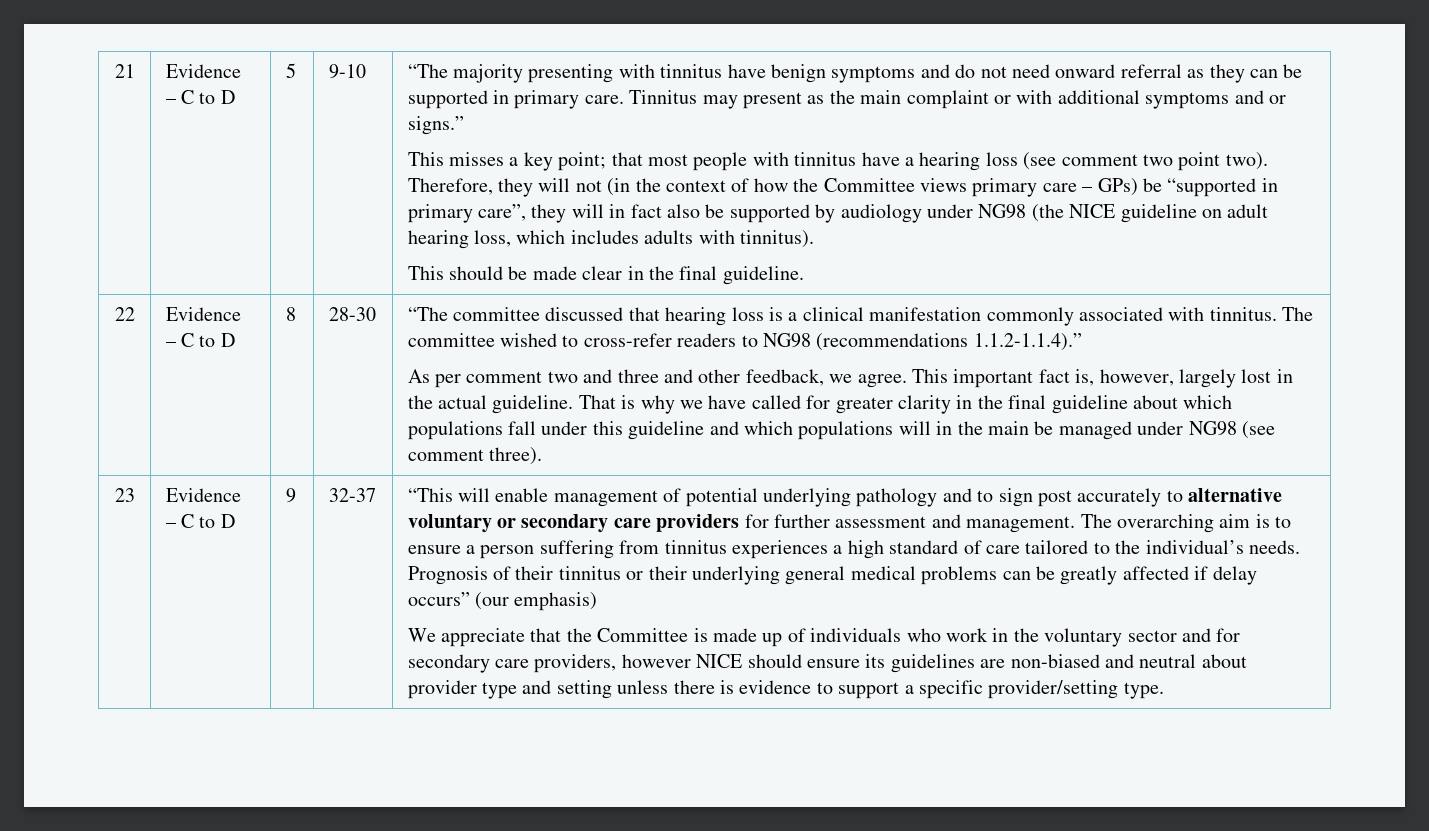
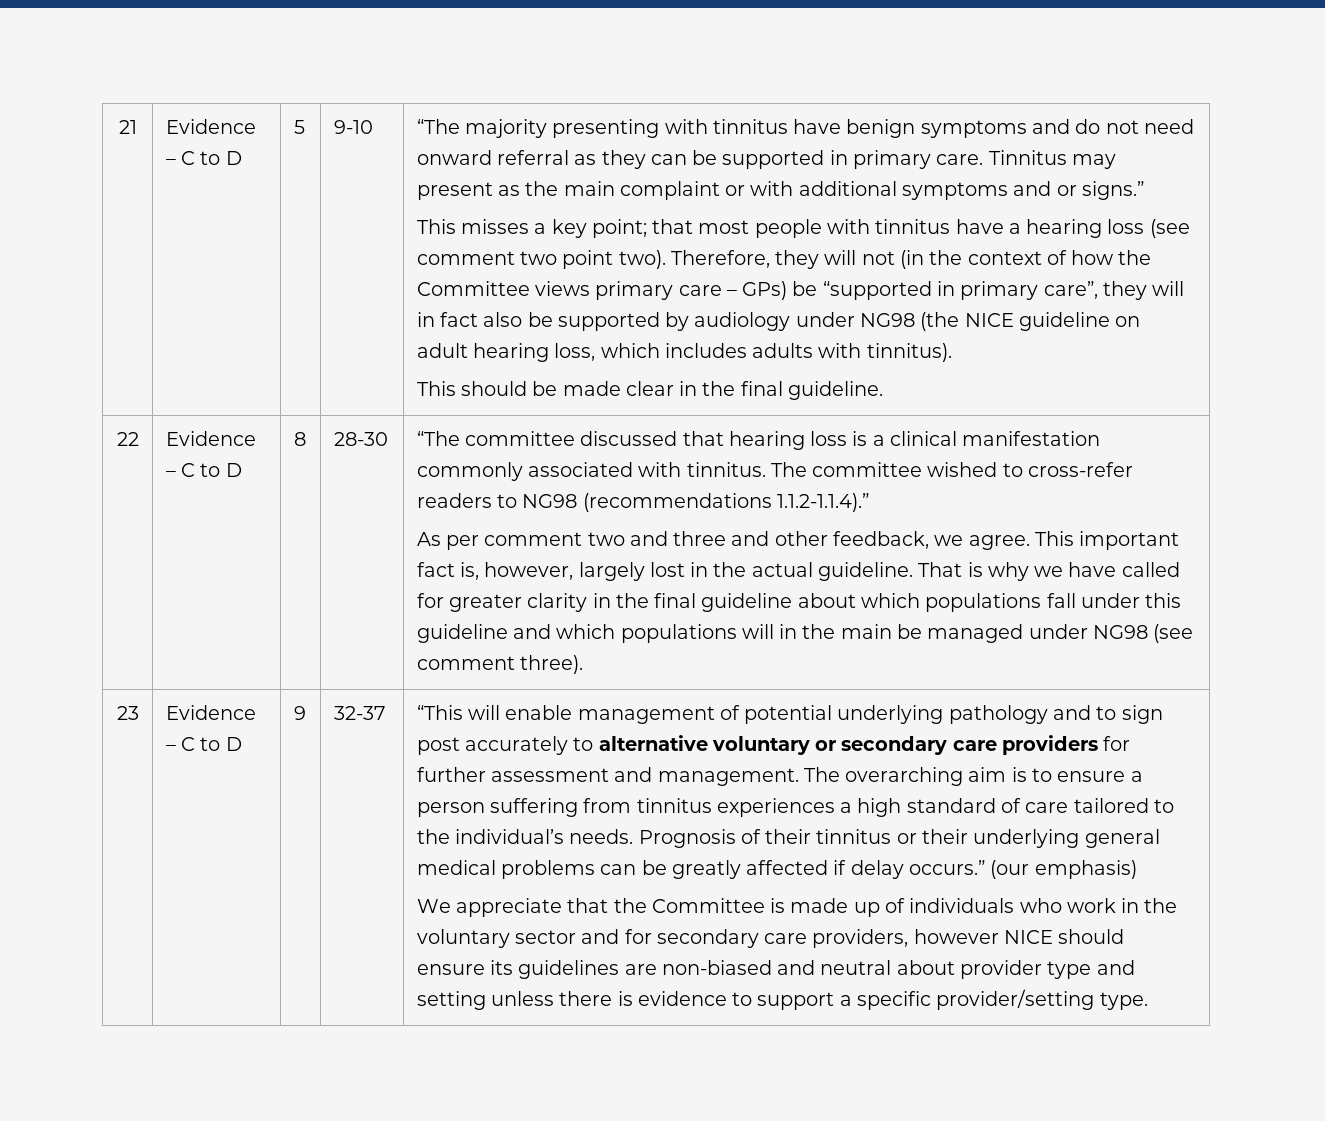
- Prognosis of their tinnitus or their underlying general medical problems can be greatly affected if delay occurs” (our emphasis)
+ Prognosis of their tinnitus or their underlying general medical problems can be greatly affected if delay occurs.” (our emphasis)

